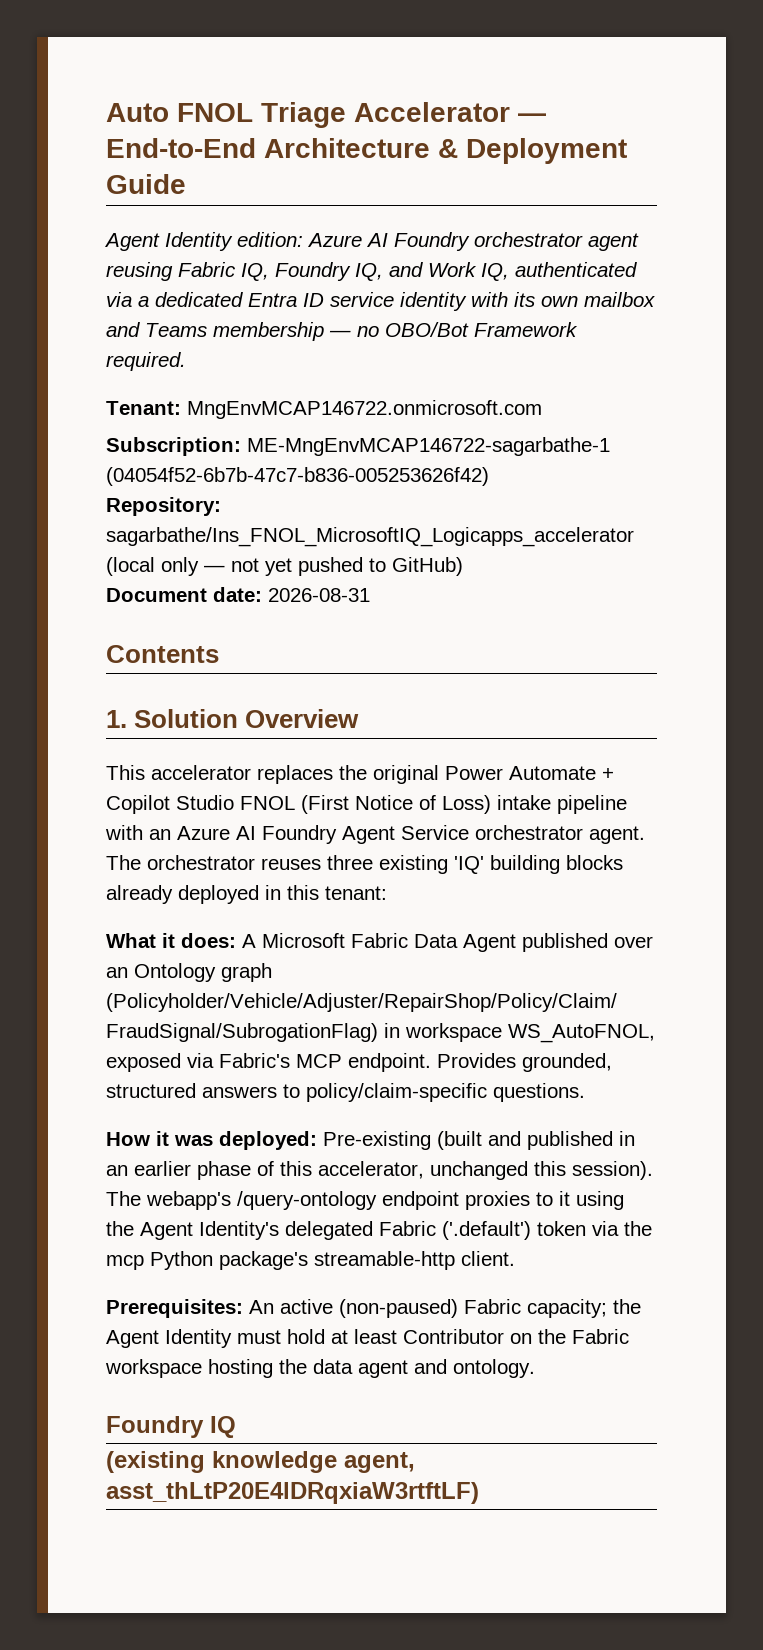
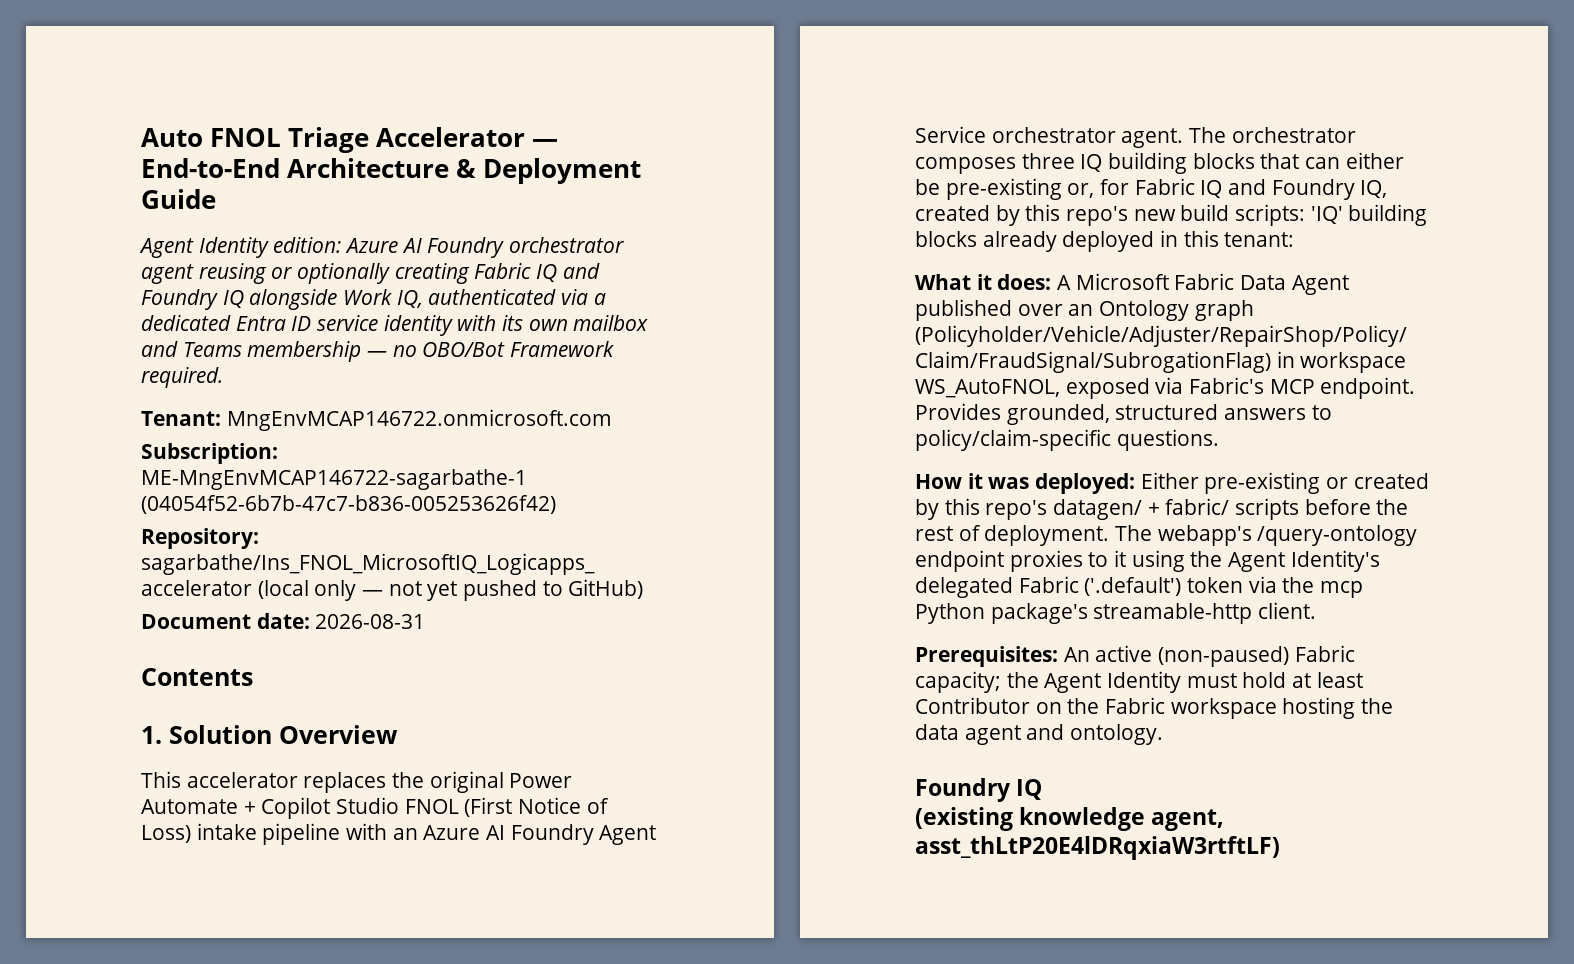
- Agent Identity edition: Azure AI Foundry orchestrator agent reusing Fabric IQ, Foundry IQ, and Work IQ, authenticated via a dedicated Entra ID service identity with its own mailbox and Teams membership — no OBO/Bot Framework required.
+ Agent Identity edition: Azure AI Foundry orchestrator agent reusing or optionally creating Fabric IQ and Foundry IQ alongside Work IQ, authenticated via a dedicated Entra ID service identity with its own mailbox and Teams membership — no OBO/Bot Framework required.
- The orchestrator reuses three existing 'IQ' building blocks already deployed in this tenant:
+ The orchestrator composes three IQ building blocks that can either be pre-existing or, for Fabric IQ and Foundry IQ, created by this repo's new build scripts: 'IQ' building blocks already deployed in this tenant:
- How it was deployed: Pre-existing (built and published in an earlier phase of this accelerator, unchanged this session).
+ How it was deployed: Either pre-existing or created by this repo's datagen/ + fabric/ scripts before the rest of deployment.

